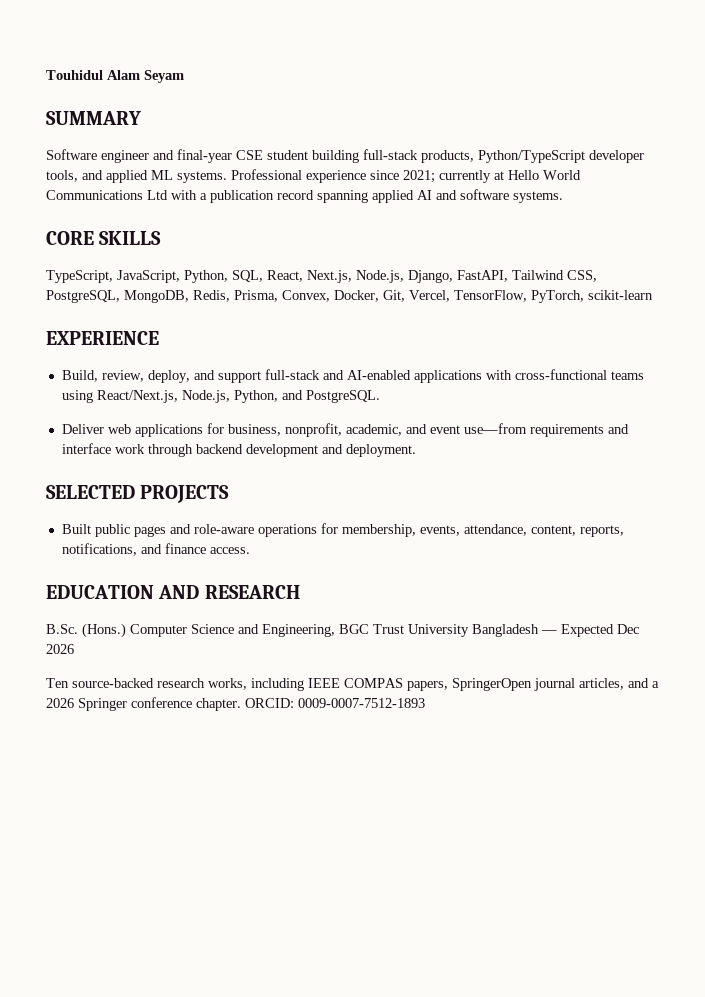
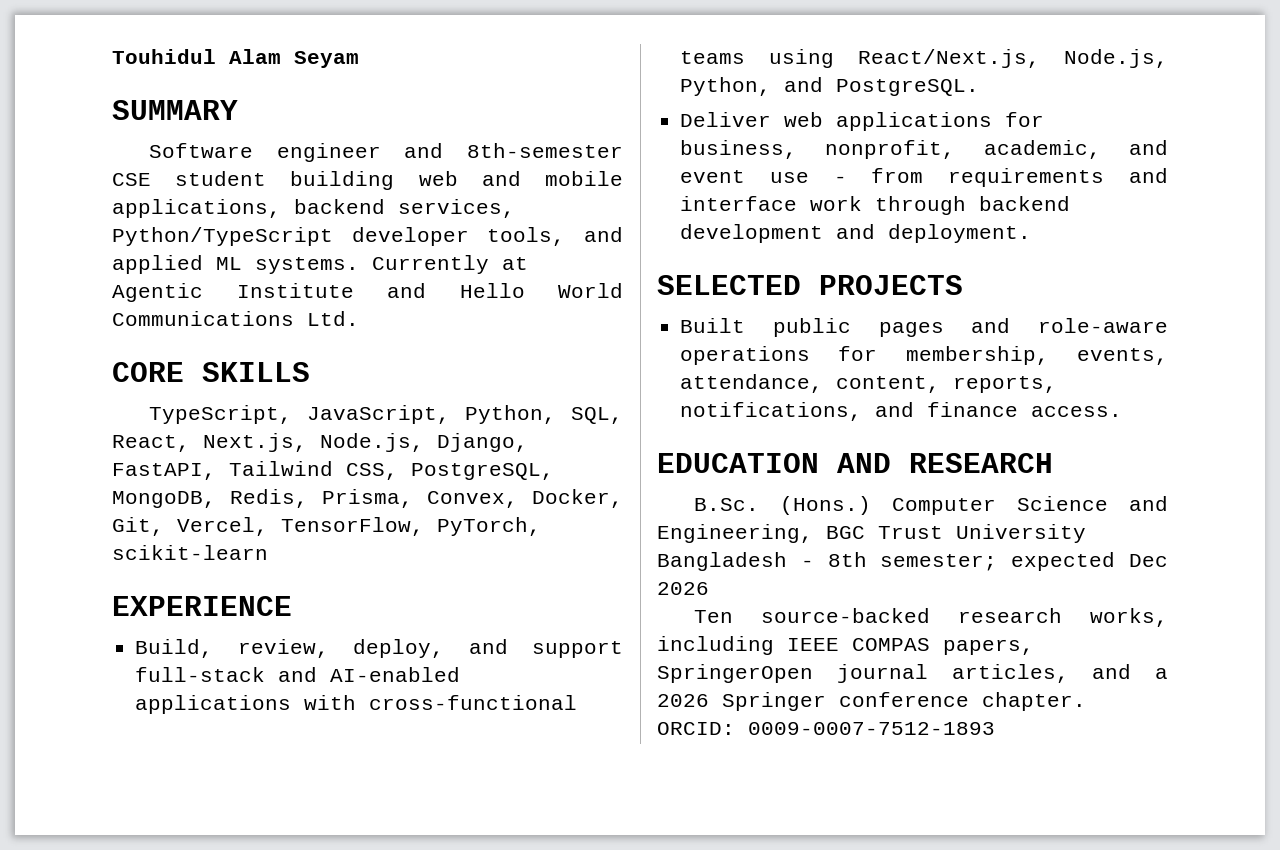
- Software engineer and final-year CSE student building full-stack products, Python/TypeScript developer tools, and applied ML systems.
+ Software engineer and 8th-semester CSE student building web and mobile applications, backend services, Python/TypeScript developer tools, and applied ML systems.
- Professional experience since 2021; currently at Hello World Communications Ltd with a publication record spanning applied AI and software systems.
+ Currently at Agentic Institute and Hello World Communications Ltd.
- Deliver web applications for business, nonprofit, academic, and event use—from requirements and interface work through backend development and deployment.
+ Deliver web applications for business, nonprofit, academic, and event use - from requirements and interface work through backend development and deployment.
- Computer Science and Engineering, BGC Trust University Bangladesh — Expected Dec 2026
+ Computer Science and Engineering, BGC Trust University Bangladesh - 8th semester; expected Dec 2026

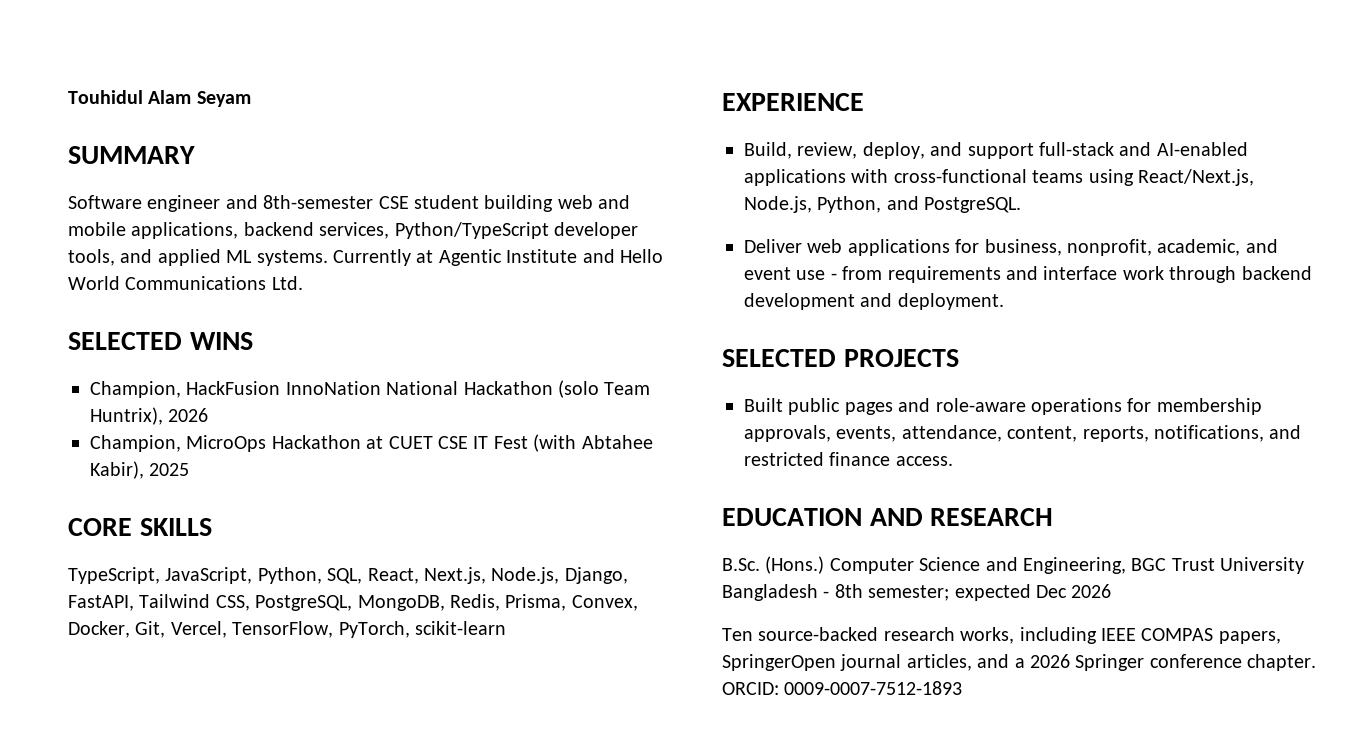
+ SELECTED WINS
+ Champion, HackFusion InnoNation National Hackathon (solo Team Huntrix), 2026
+ Champion, MicroOps Hackathon at CUET CSE IT Fest (with Abtahee Kabir), 2025
- Built public pages and role-aware operations for membership, events, attendance, content, reports, notifications, and finance access.
+ Built public pages and role-aware operations for membership approvals, events, attendance, content, reports, notifications, and restricted finance access.

